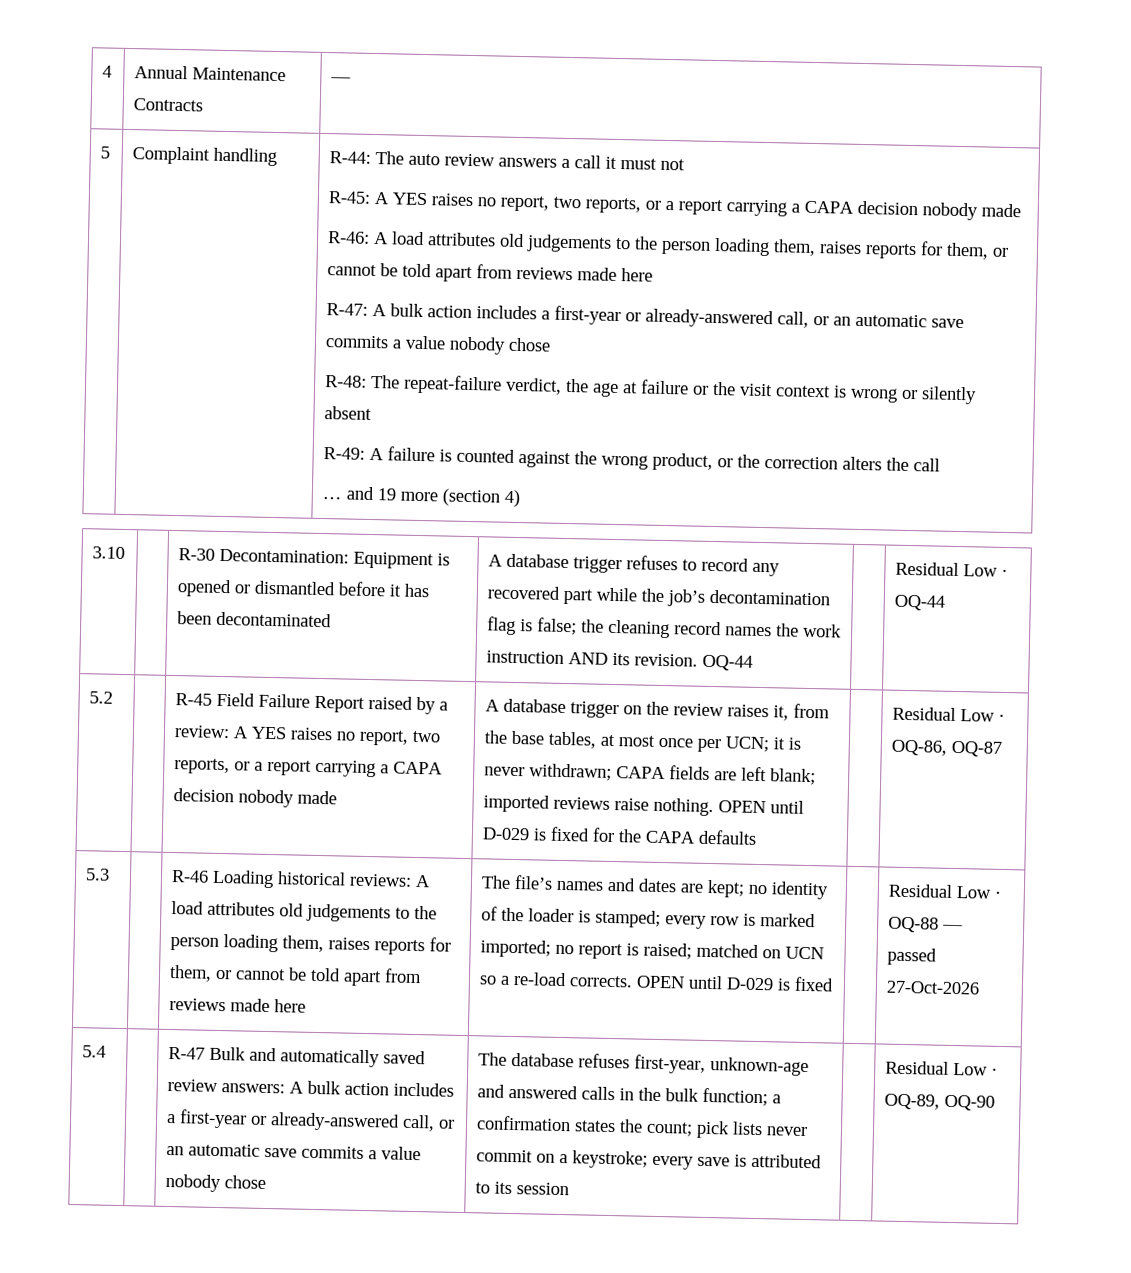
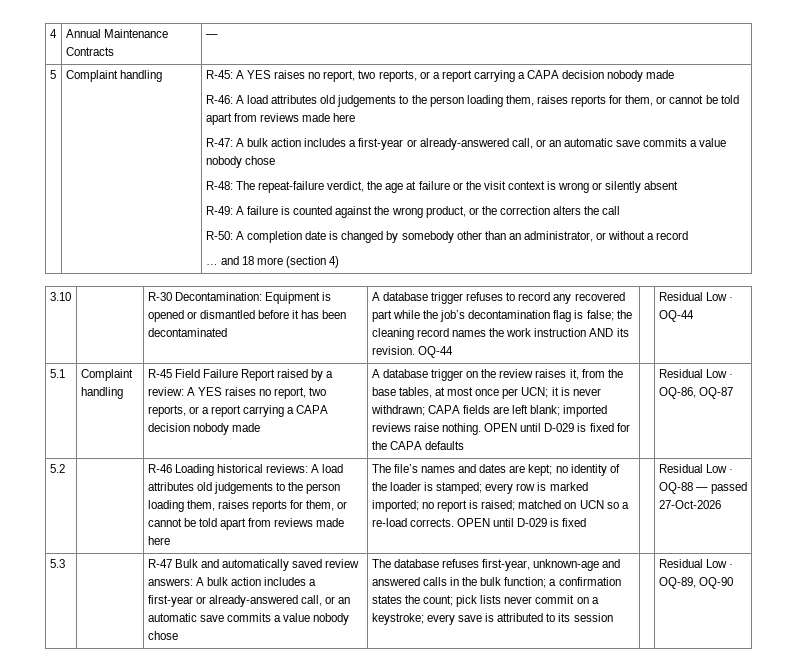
- R-44: The auto review answers a call it must not
+ R-50: A completion date is changed by somebody other than an administrator, or without a record
- … and 19 more (section 4)
+ … and 18 more (section 4)
- 5.2
+ 5.1 | Complaint handling
- 5.3
+ 5.2
- 5.4
+ 5.3

